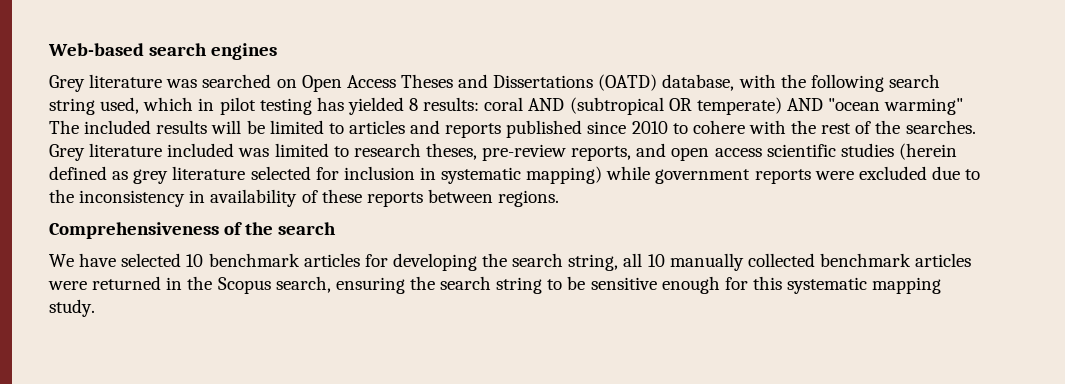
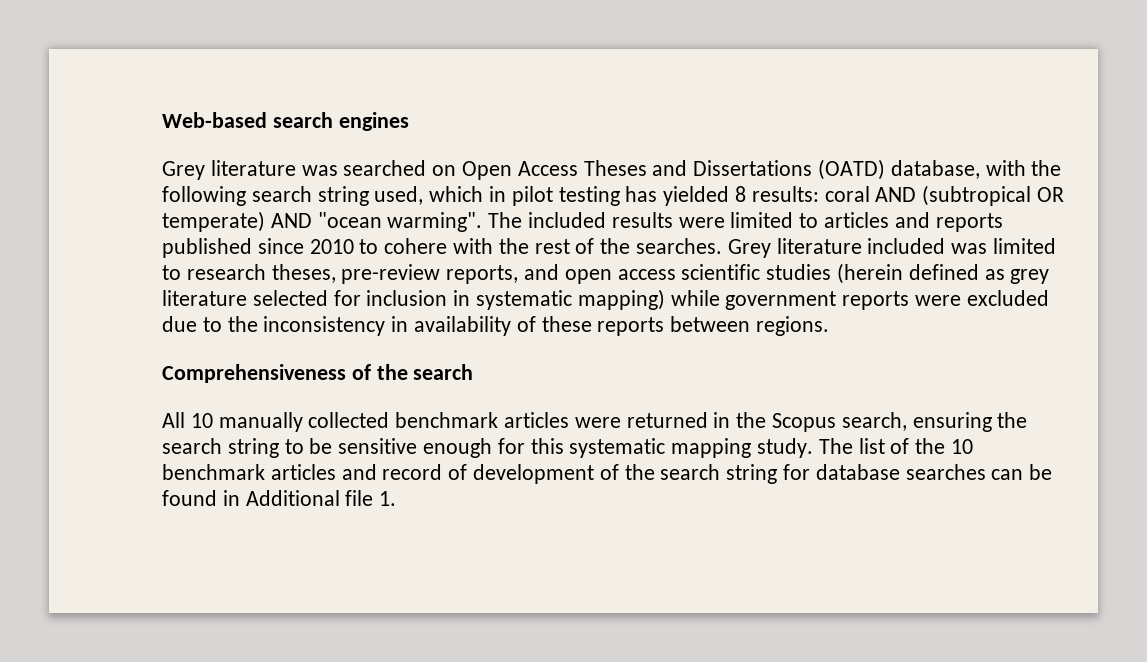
- Grey literature was searched on Open Access Theses and Dissertations (OATD) database, with the following search string used, which in pilot testing has yielded 8 results: coral AND (subtropical OR temperate) AND "ocean warming" The included results will be limited to articles and reports published since 2010 to cohere with the rest of the searches.
+ Grey literature was searched on Open Access Theses and Dissertations (OATD) database, with the following search string used, which in pilot testing has yielded 8 results: coral AND (subtropical OR temperate) AND "ocean warming". The included results were limited to articles and reports published since 2010 to cohere with the rest of the searches.
- We have selected 10 benchmark articles for developing the search string, all 10 manually collected benchmark articles were returned in the Scopus search, ensuring the search string to be sensitive enough for this systematic mapping study.
+ All 10 manually collected benchmark articles were returned in the Scopus search, ensuring the search string to be sensitive enough for this systematic mapping study.
+ The list of the 10 benchmark articles and record of development of the search string for database searches can be found in Additional file 1.

